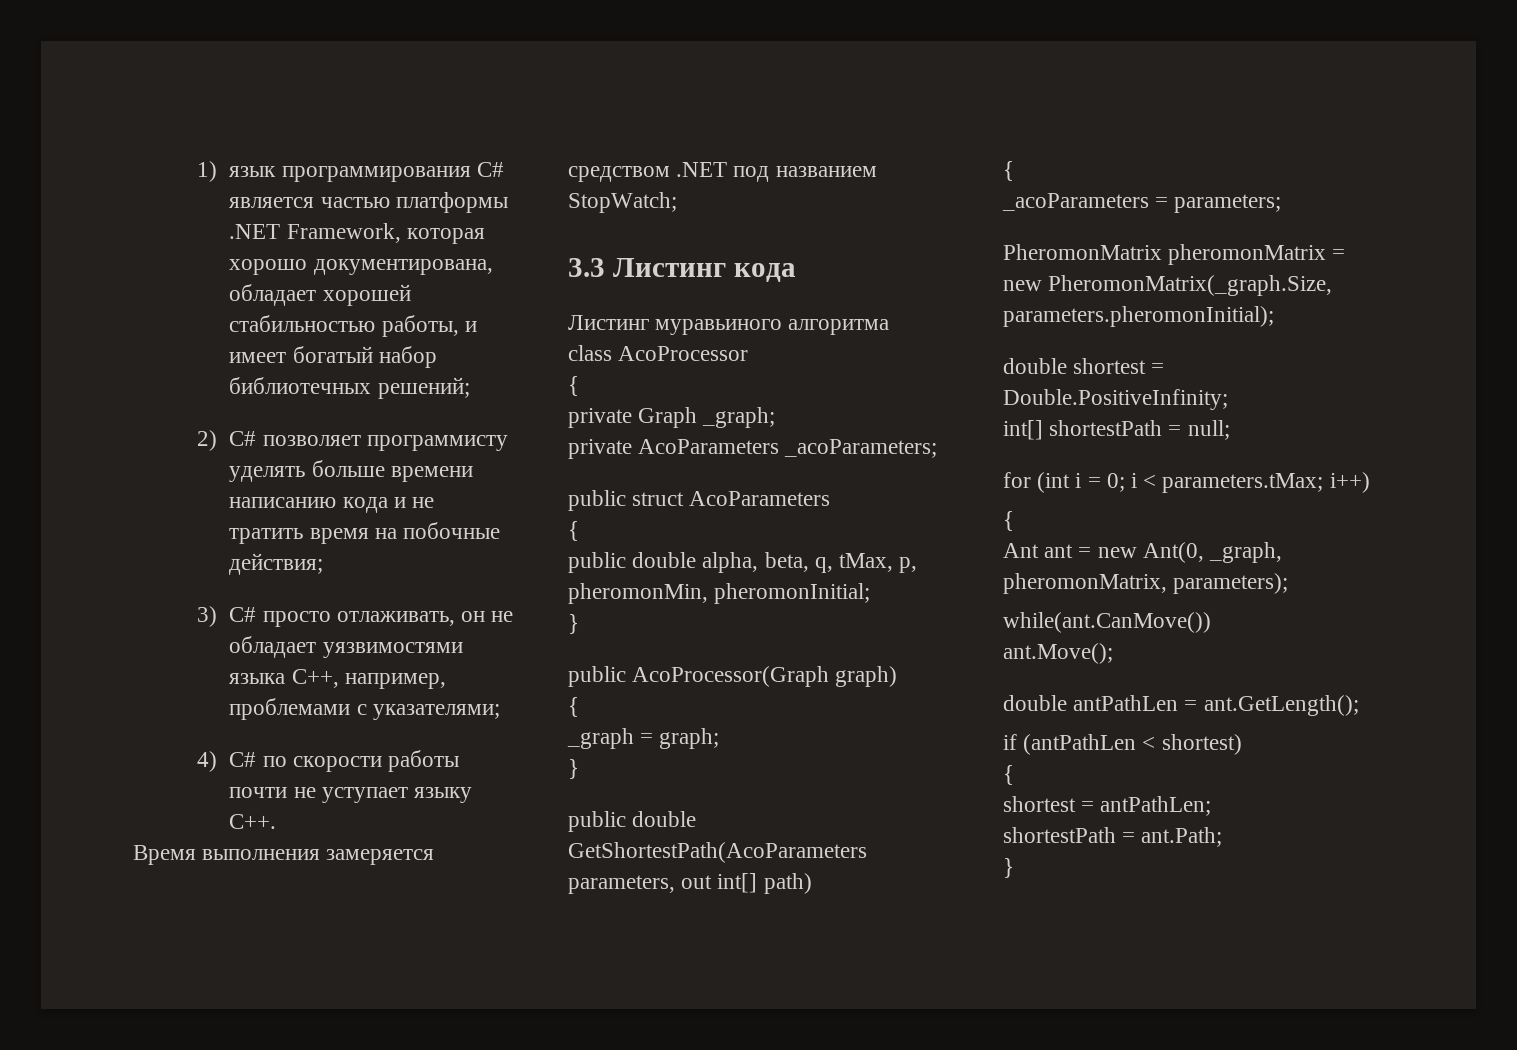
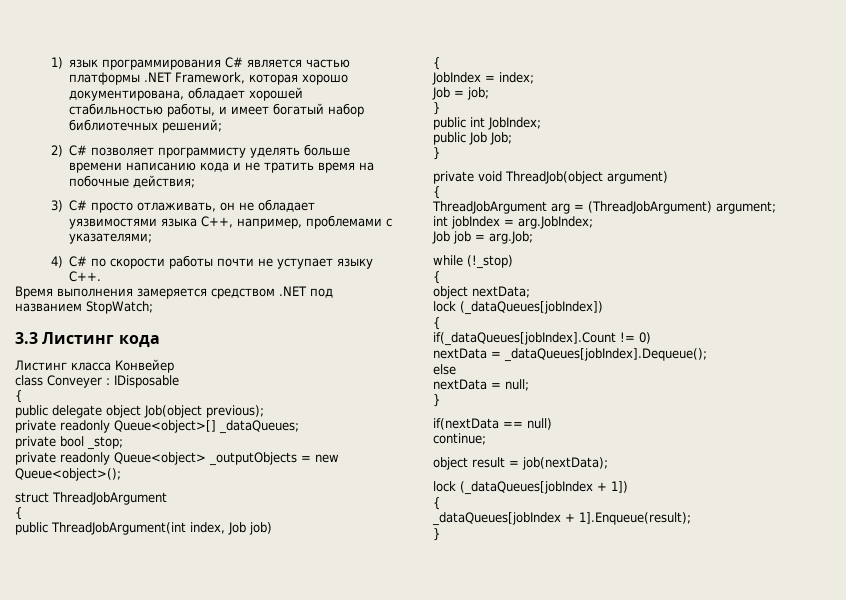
- Листинг муравьиного алгоритма
+ Листинг класса Конвейер
- class AcoProcessor
+ class Conveyer : IDisposable
  {
- private Graph _graph;
- private AcoParameters _acoParameters;
- public struct AcoParameters
+ public delegate object Job(object previous);
+ private readonly Queue<object>[] _dataQueues;
+ private bool _stop;
+ private readonly Queue<object> _outputObjects = new Queue<object>();
+ struct ThreadJobArgument
  {
- public double alpha, beta, q, tMax, p, pheromonMin, pheromonInitial;
+ public ThreadJobArgument(int index, Job job)
+ {
+ JobIndex = index;
+ Job = job;
  }
- public AcoProcessor(Graph graph)
+ public int JobIndex;
+ public Job Job;
+ }
+ private void ThreadJob(object argument)
  {
- _graph = graph;
+ ThreadJobArgument arg = (ThreadJobArgument) argument;
+ int jobIndex = arg.JobIndex;
+ Job job = arg.Job;
+ while (!_stop)
+ {
+ object nextData;
+ lock (_dataQueues[jobIndex])
+ {
+ if(_dataQueues[jobIndex].Count != 0)
+ nextData = _dataQueues[jobIndex].Dequeue();
+ else
+ nextData = null;
  }
- public double GetShortestPath(AcoParameters parameters, out int[] path)
+ if(nextData == null)
+ continue;
+ object result = job(nextData);
+ lock (_dataQueues[jobIndex + 1])
  {
- _acoParameters = parameters;
- PheromonMatrix pheromonMatrix = new PheromonMatrix(_graph.Size, parameters.pheromonInitial);
- double shortest = Double.PositiveInfinity;
- int[] shortestPath = null;
- for (int i = 0; i < parameters.tMax; i++)
- {
- Ant ant = new Ant(0, _graph, pheromonMatrix, parameters);
- while(ant.CanMove())
- ant.Move();
- double antPathLen = ant.GetLength();
- if (antPathLen < shortest)
- {
- shortest = antPathLen;
- shortestPath = ant.Path;
+ _dataQueues[jobIndex + 1].Enqueue(result);

